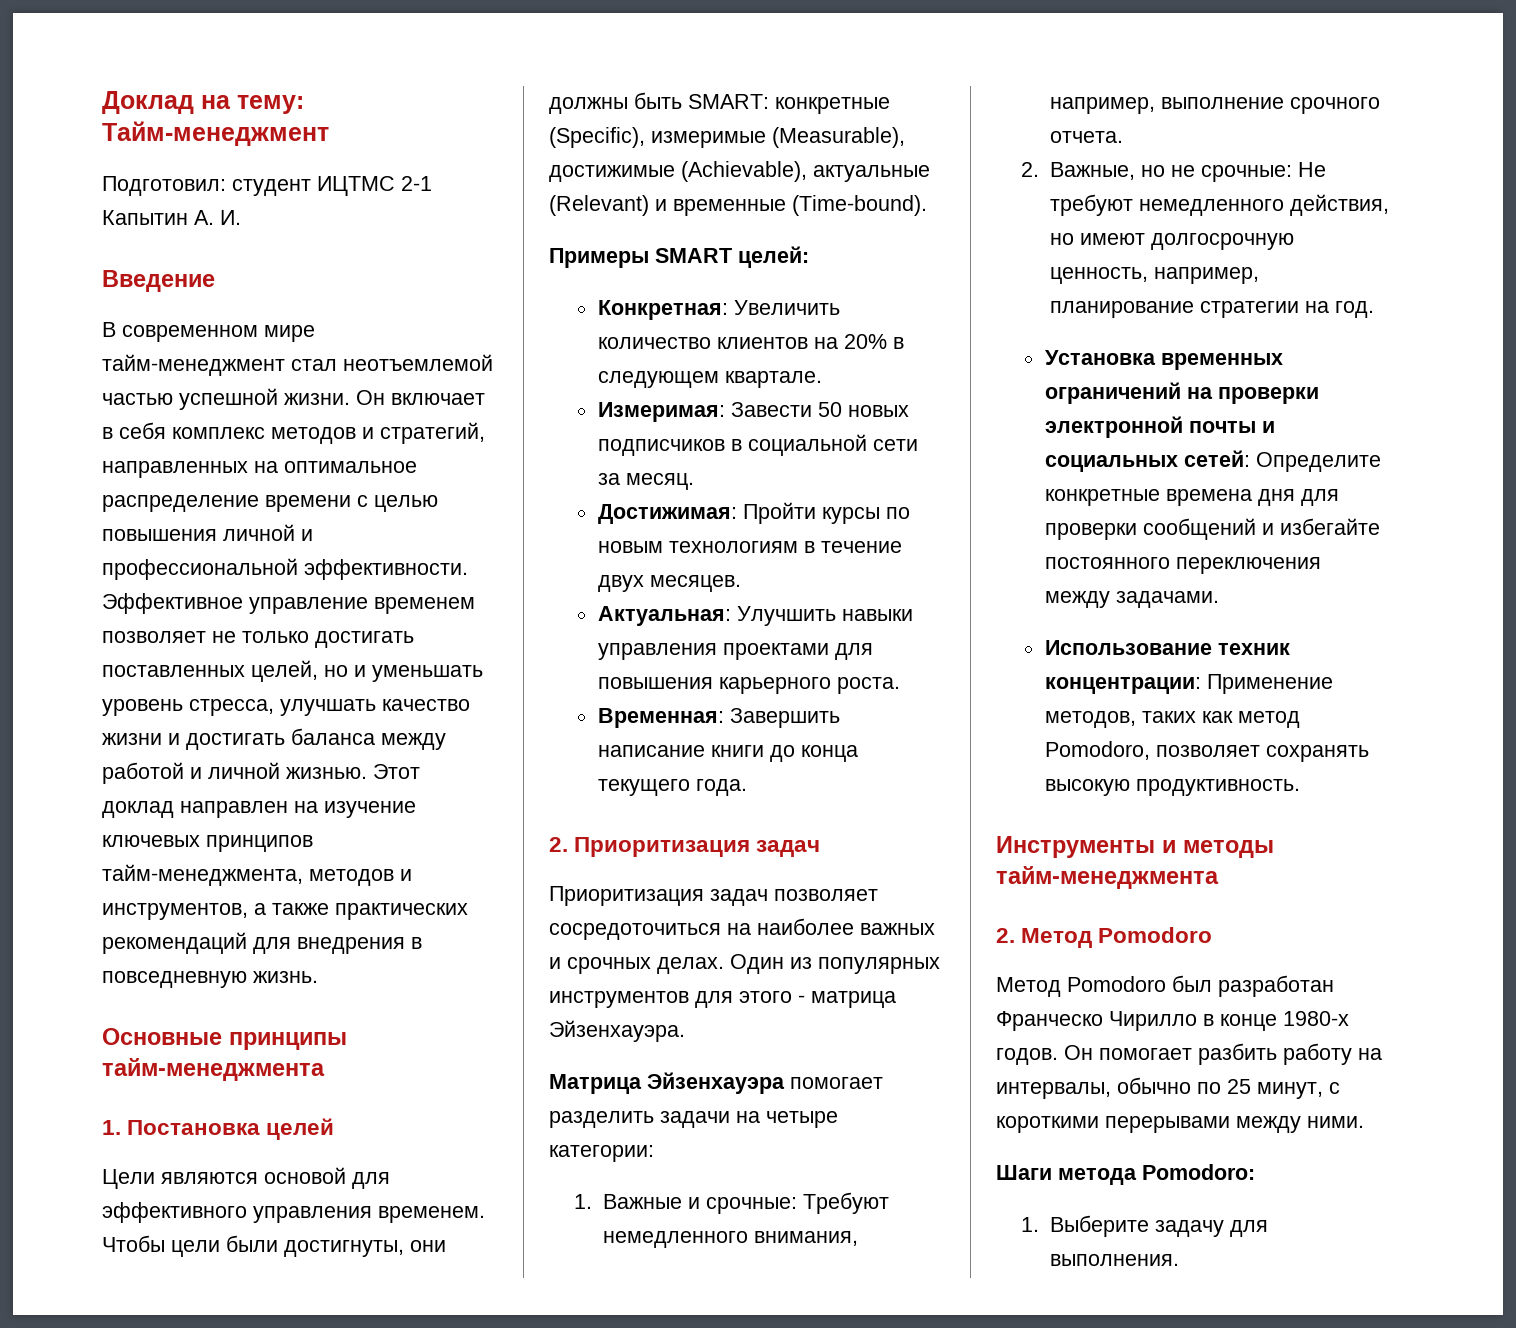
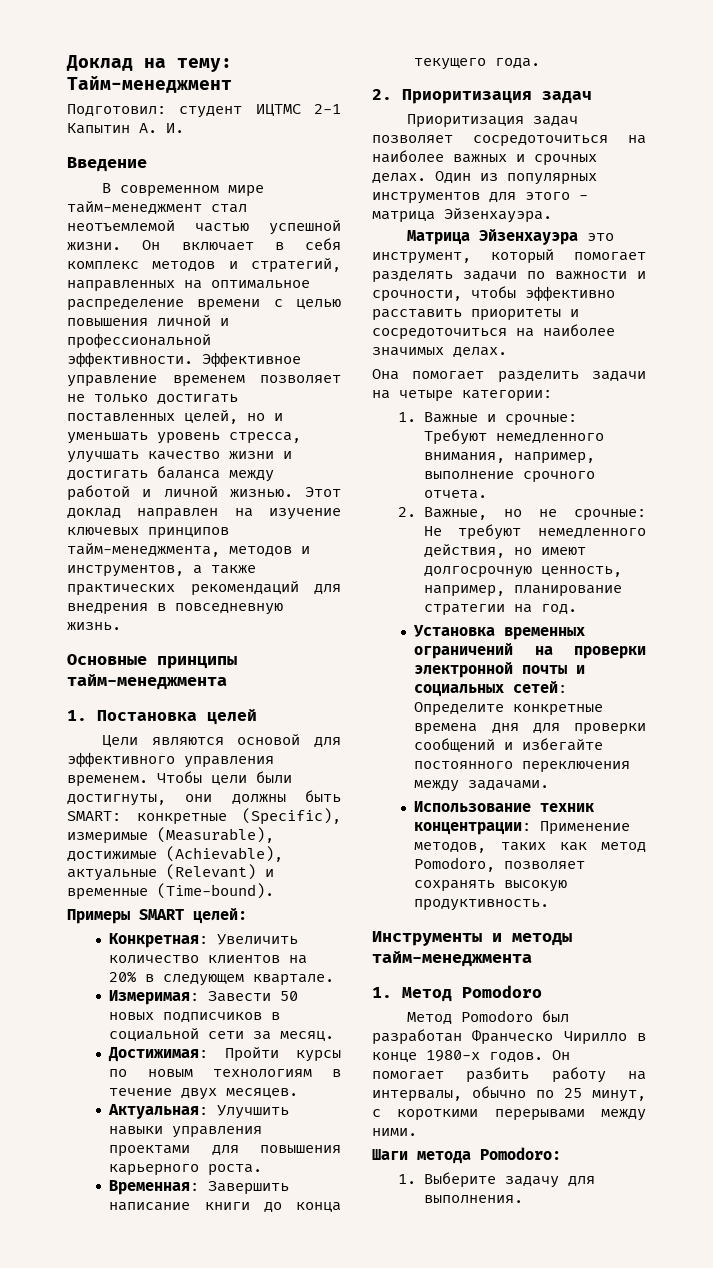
- Матрица Эйзенхауэра помогает разделить задачи на четыре категории:
+ Матрица Эйзенхауэра это инструмент, который помогает разделять задачи по важности и срочности, чтобы эффективно расставить приоритеты и сосредоточиться на наиболее значимых делах.
+ Она помогает разделить задачи на четыре категории:
- 2. Метод Pomodoro
+ 1. Метод Pomodoro

